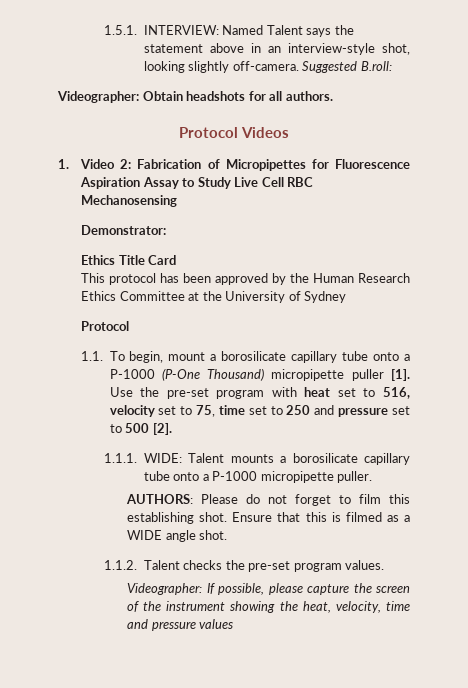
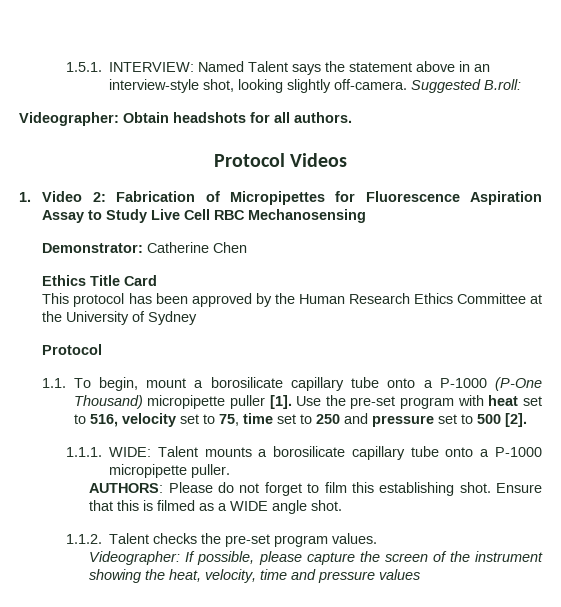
- Demonstrator:
+ Demonstrator: Catherine Chen

